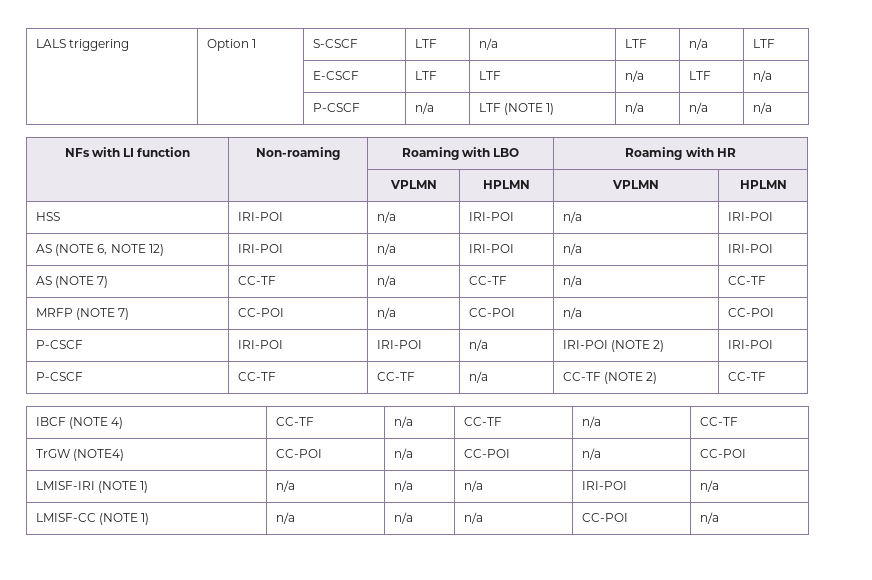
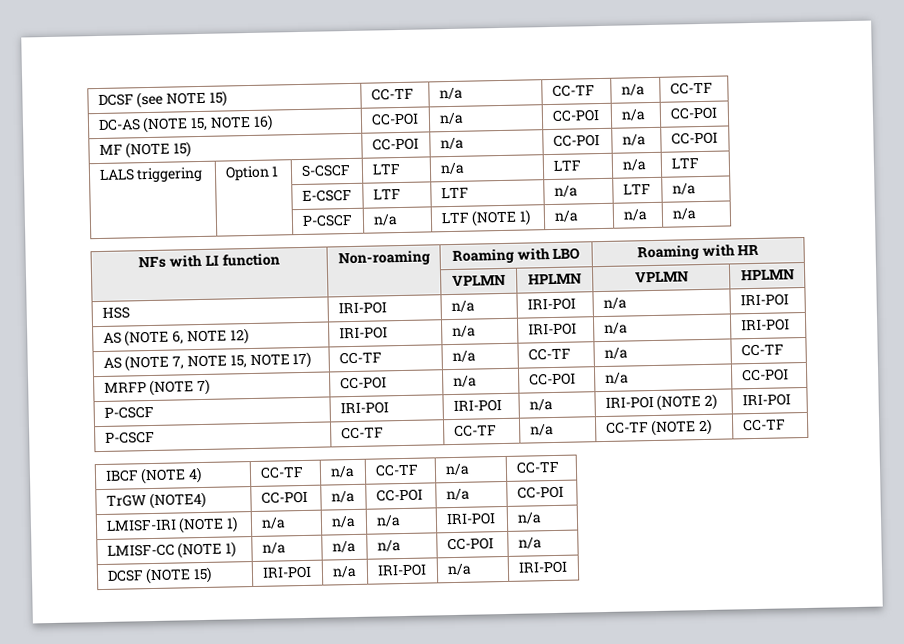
+ DCSF (see NOTE 15) | CC-TF | n/a | CC-TF | n/a | CC-TF
+ DC-AS (NOTE 15, NOTE 16) | CC-POI | n/a | CC-POI | n/a | CC-POI
+ MF (NOTE 15) | CC-POI | n/a | CC-POI | n/a | CC-POI
- AS (NOTE 7) | CC-TF | n/a | CC-TF | n/a | CC-TF
+ AS (NOTE 7, NOTE 15, NOTE 17) | CC-TF | n/a | CC-TF | n/a | CC-TF
+ DCSF (NOTE 15) | IRI-POI | n/a | IRI-POI | n/a | IRI-POI

